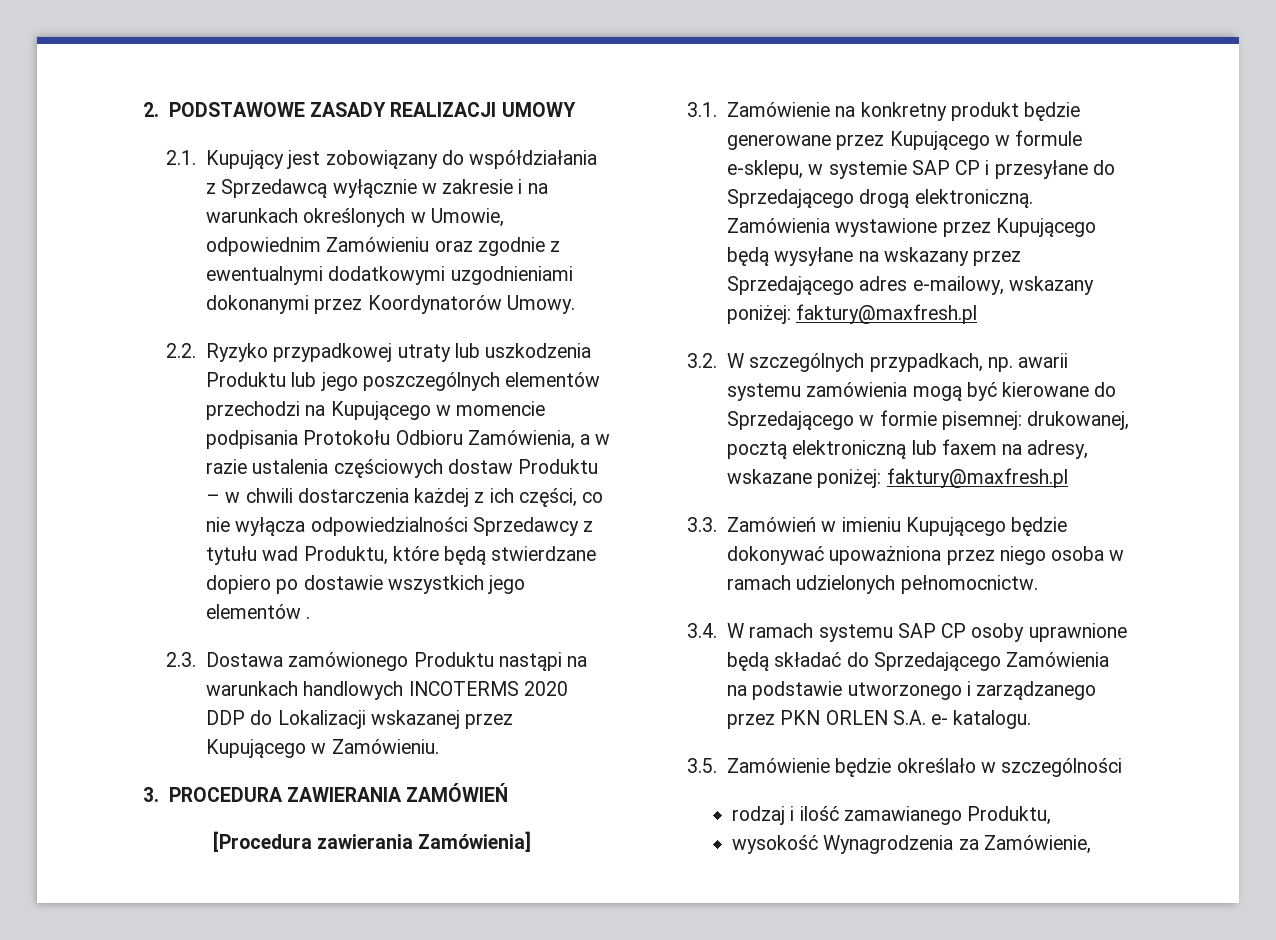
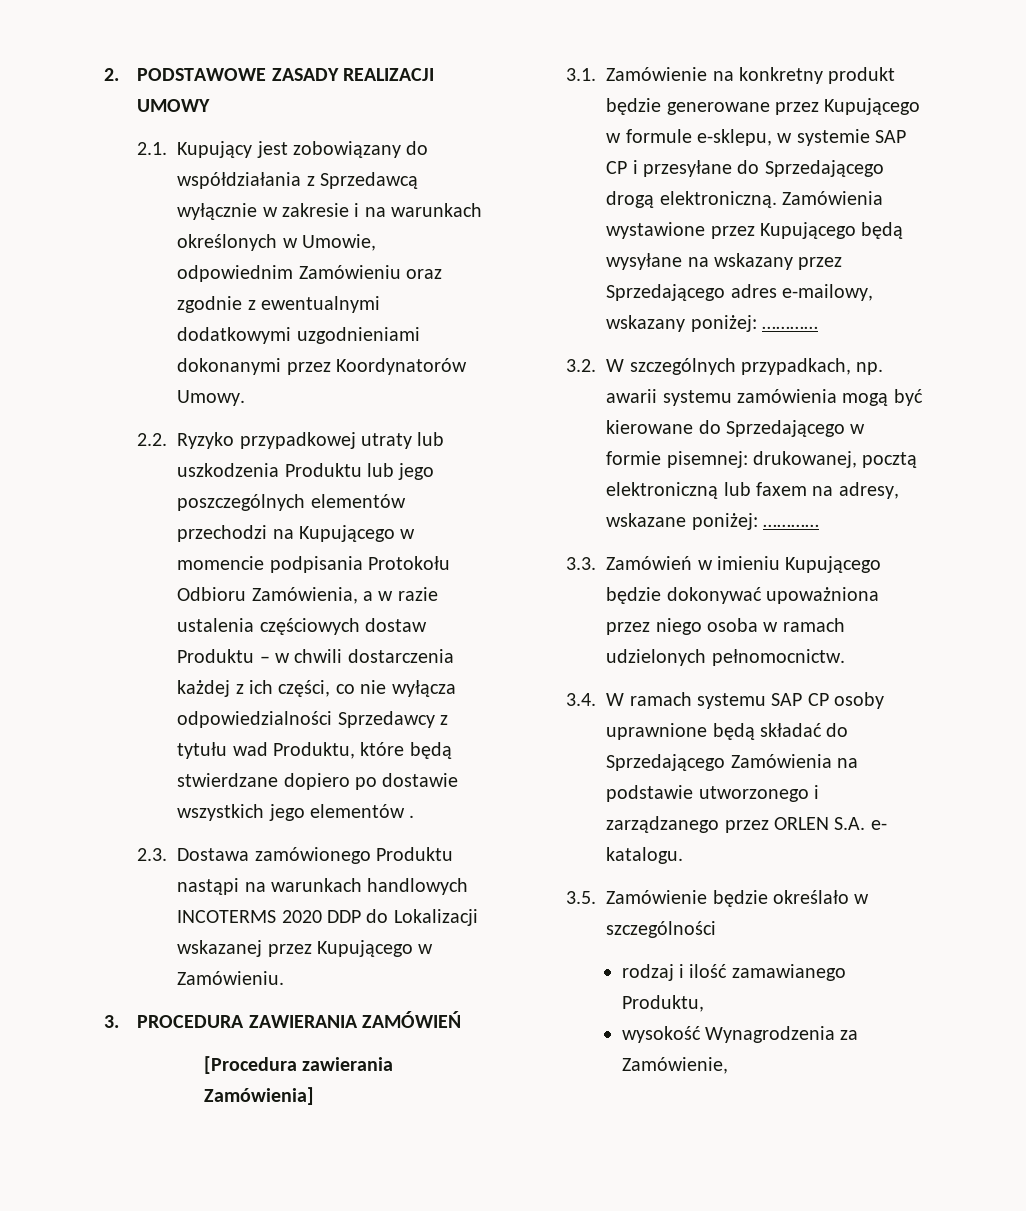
- Zamówienia wystawione przez Kupującego będą wysyłane na wskazany przez Sprzedającego adres e-mailowy, wskazany poniżej: faktury@maxfresh.pl
+ Zamówienia wystawione przez Kupującego będą wysyłane na wskazany przez Sprzedającego adres e-mailowy, wskazany poniżej: …………
- 3.2. W szczególnych przypadkach, np. awarii systemu zamówienia mogą być kierowane do Sprzedającego w formie pisemnej: drukowanej, pocztą elektroniczną lub faxem na adresy, wskazane poniżej: faktury@maxfresh.pl
+ 3.2. W szczególnych przypadkach, np. awarii systemu zamówienia mogą być kierowane do Sprzedającego w formie pisemnej: drukowanej, pocztą elektroniczną lub faxem na adresy, wskazane poniżej: …………
- 3.4. W ramach systemu SAP CP osoby uprawnione będą składać do Sprzedającego Zamówienia na podstawie utworzonego i zarządzanego przez PKN ORLEN S.A. e- katalogu.
+ 3.4. W ramach systemu SAP CP osoby uprawnione będą składać do Sprzedającego Zamówienia na podstawie utworzonego i zarządzanego przez ORLEN S.A. e- katalogu.

